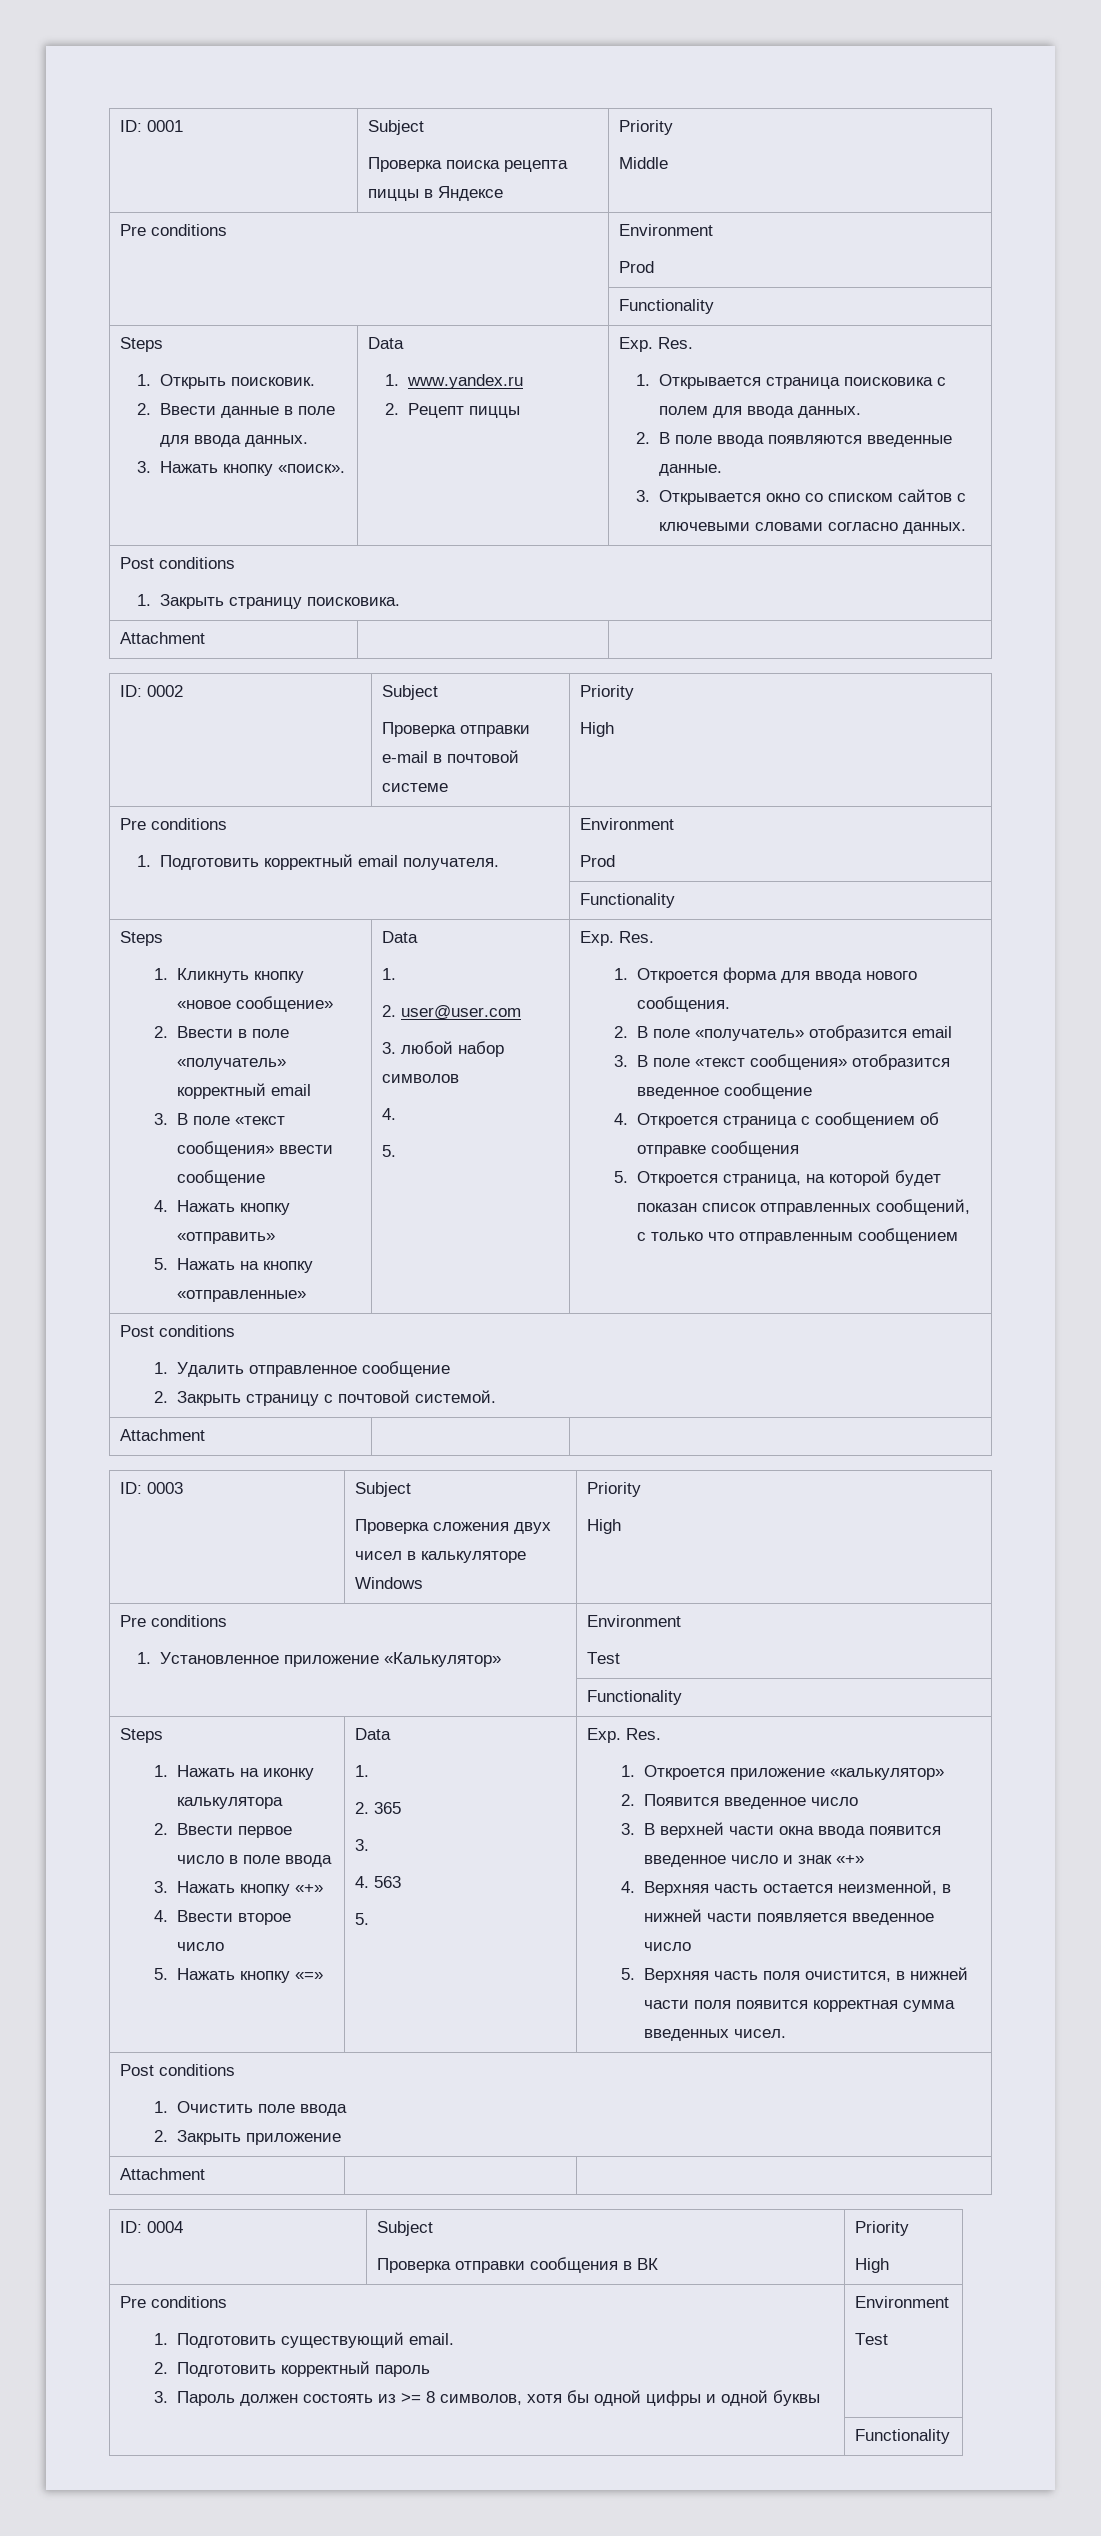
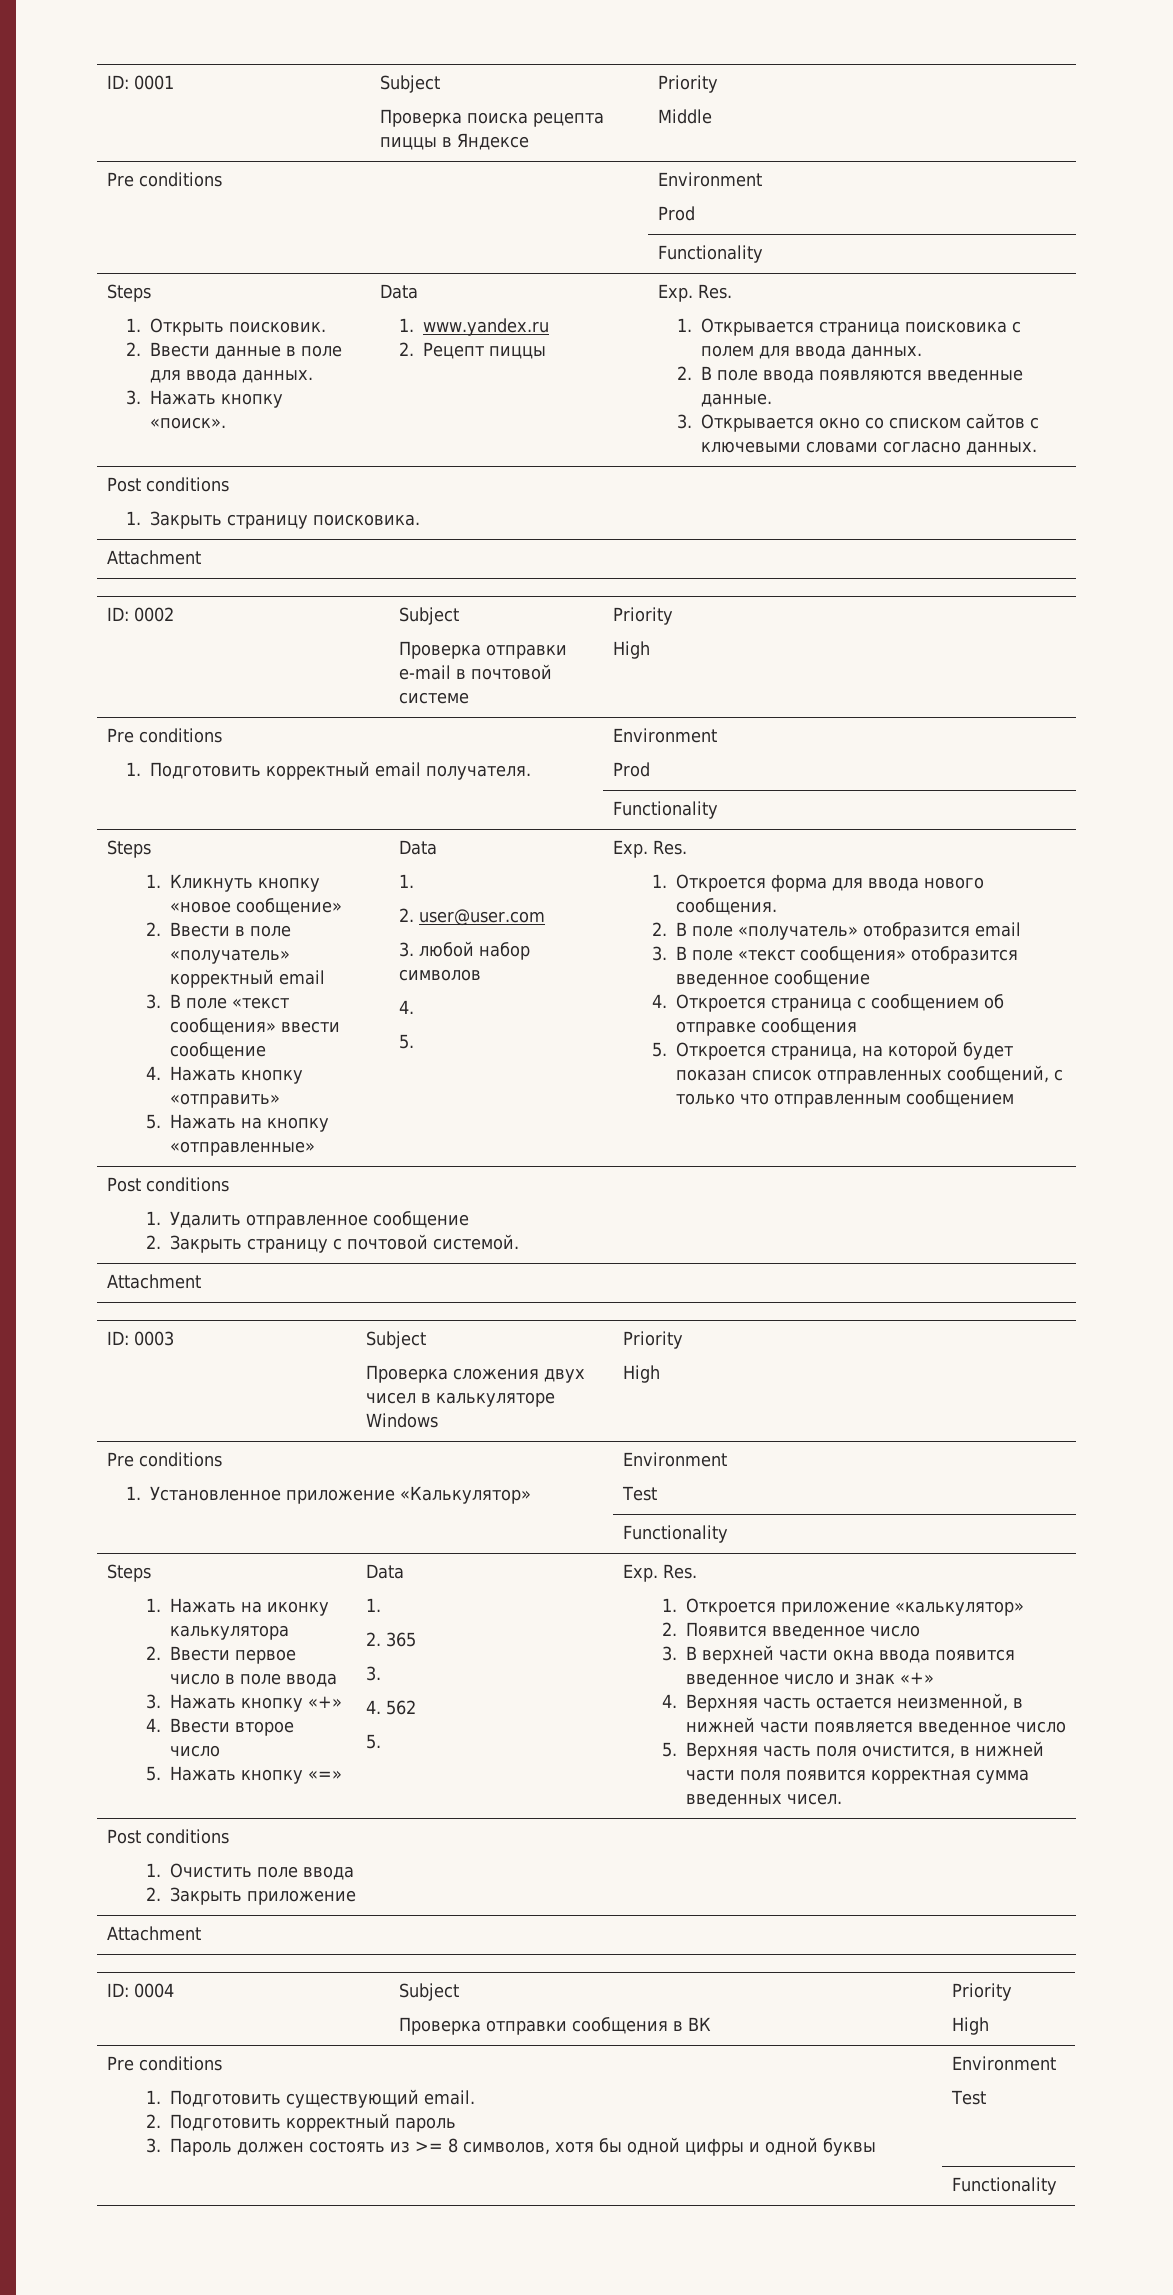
- 4. 563
+ 4. 562

